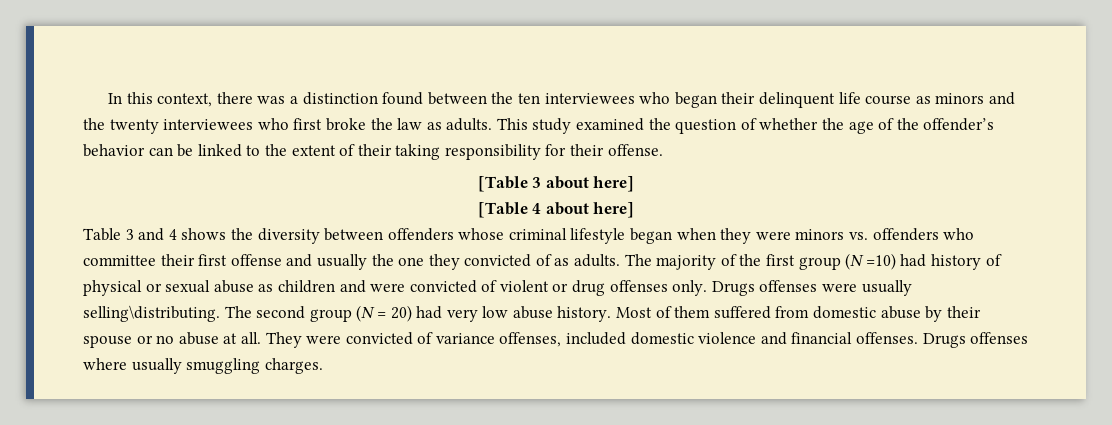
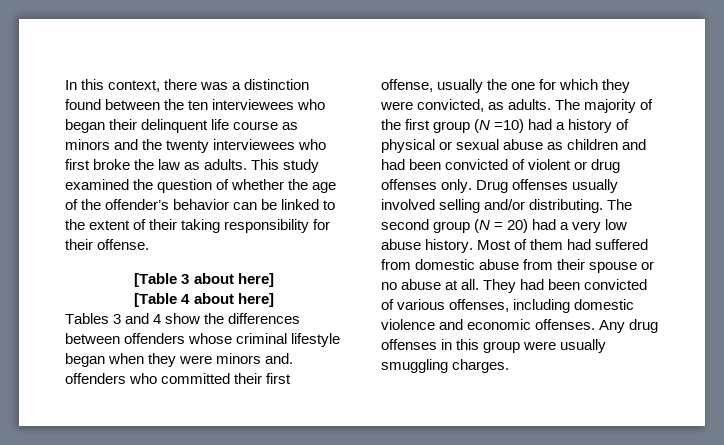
- Table 3 and 4 shows the diversity between offenders whose criminal lifestyle began when they were minors vs. offenders who committee their first offense and usually the one they convicted of as adults.
+ Tables 3 and 4 show the differences between offenders whose criminal lifestyle began when they were minors and. offenders who committed their first offense, usually the one for which they were convicted, as adults.
- The majority of the first group (N =10) had history of physical or sexual abuse as children and were convicted of violent or drug offenses only.
+ The majority of the first group (N =10) had a history of physical or sexual abuse as children and had been convicted of violent or drug offenses only.
- Drugs offenses were usually selling\distributing.
+ Drug offenses usually involved selling and/or distributing.
- The second group (N = 20) had very low abuse history.
+ The second group (N = 20) had a very low abuse history.
- Most of them suffered from domestic abuse by their spouse or no abuse at all.
+ Most of them had suffered from domestic abuse from their spouse or no abuse at all.
- They were convicted of variance offenses, included domestic violence and financial offenses. Drugs offenses where usually smuggling charges.
+ They had been convicted of various offenses, including domestic violence and economic offenses. Any drug offenses in this group were usually smuggling charges.

